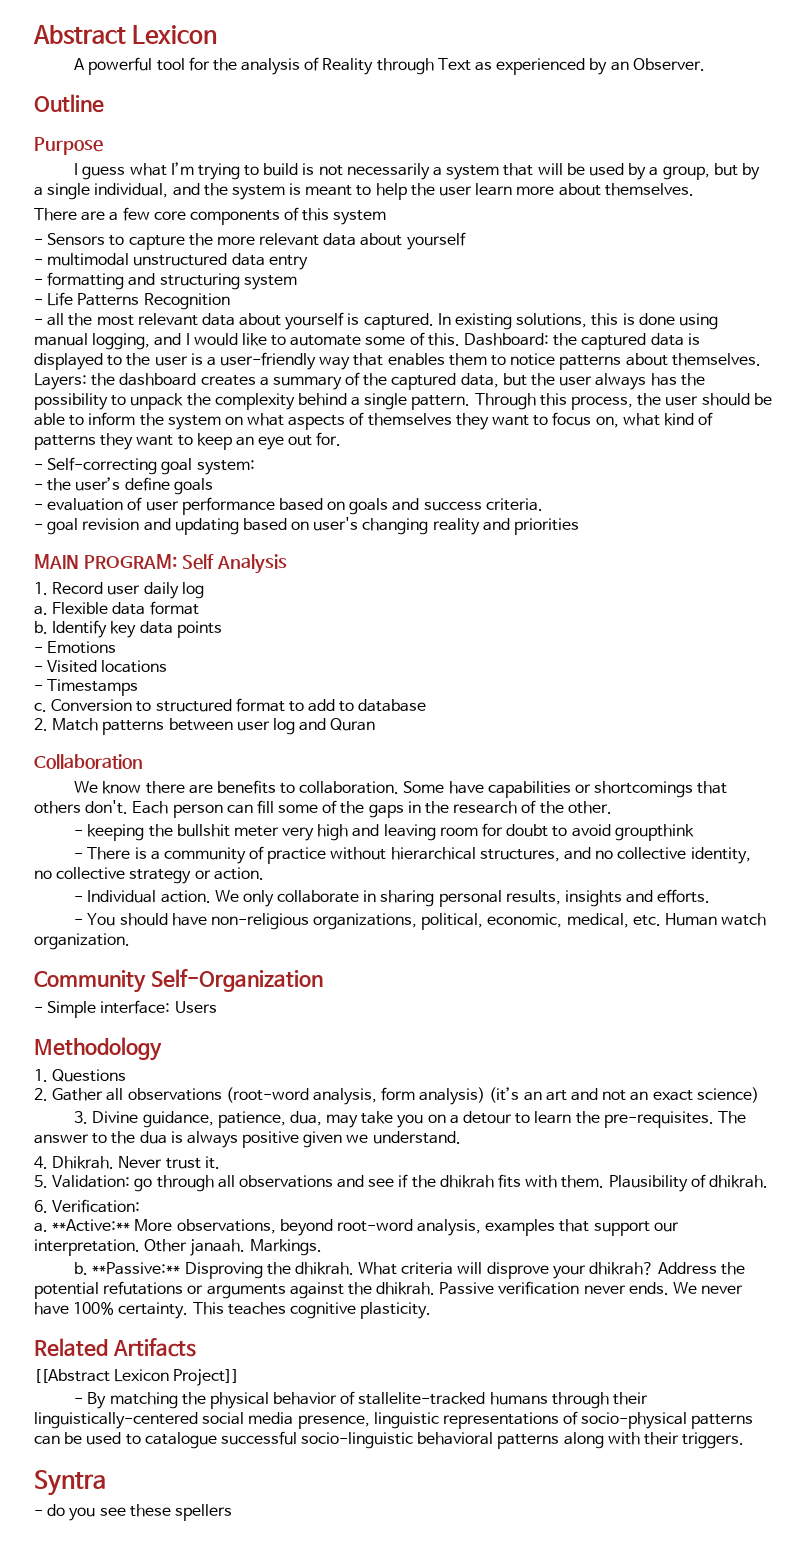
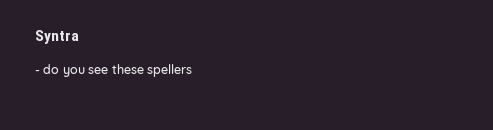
- Abstract Lexicon
- A powerful tool for the analysis of Reality through Text as experienced by an Observer.
- Outline
- Purpose
- I guess what I’m trying to build is not necessarily a system that will be used by a group, but by a single individual, and the system is meant to help the user learn more about themselves.
- There are a few core components of this system
- - Sensors to capture the more relevant data about yourself
- - multimodal unstructured data entry
- - formatting and structuring system
- - Life Patterns Recognition
- - all the most relevant data about yourself is captured. In existing solutions, this is done using manual logging, and I would like to automate some of this. Dashboard: the captured data is displayed to the user is a user-friendly way that enables them to notice patterns about themselves. Layers: the dashboard creates a summary of the captured data, but the user always has the possibility to unpack the complexity behind a single pattern. Through this process, the user should be able to inform the system on what aspects of themselves they want to focus on, what kind of patterns they want to keep an eye out for.
- - Self-correcting goal system:
- - the user’s define goals
- - evaluation of user performance based on goals and success criteria.
- - goal revision and updating based on user's changing reality and priorities
- MAIN PROGRAM: Self Analysis
- 1. Record user daily log
- a. Flexible data format
- b. Identify key data points
- - Emotions
- - Visited locations
- - Timestamps
- c. Conversion to structured format to add to database
- 2. Match patterns between user log and Quran
- Collaboration
- We know there are benefits to collaboration. Some have capabilities or shortcomings that others don't. Each person can fill some of the gaps in the research of the other.
- - keeping the bullshit meter very high and leaving room for doubt to avoid groupthink
- - There is a community of practice without hierarchical structures, and no collective identity, no collective strategy or action.
- - Individual action. We only collaborate in sharing personal results, insights and efforts.
- - You should have non-religious organizations, political, economic, medical, etc. Human watch organization.
- Community Self-Organization
- - Simple interface: Users
- Methodology
- 1. Questions
- 2. Gather all observations (root-word analysis, form analysis) (it’s an art and not an exact science)
- 3. Divine guidance, patience, dua, may take you on a detour to learn the pre-requisites. The answer to the dua is always positive given we understand.
- 4. Dhikrah. Never trust it.
- 5. Validation: go through all observations and see if the dhikrah fits with them. Plausibility of dhikrah.
- 6. Verification:
- a. **Active:** More observations, beyond root-word analysis, examples that support our interpretation. Other janaah. Markings.
- b. **Passive:** Disproving the dhikrah. What criteria will disprove your dhikrah? Address the potential refutations or arguments against the dhikrah. Passive verification never ends. We never have 100% certainty. This teaches cognitive plasticity.
- Related Artifacts
- [[Abstract Lexicon Project]]
- - By matching the physical behavior of stallelite-tracked humans through their linguistically-centered social media presence, linguistic representations of socio-physical patterns can be used to catalogue successful socio-linguistic behavioral patterns along with their triggers.

